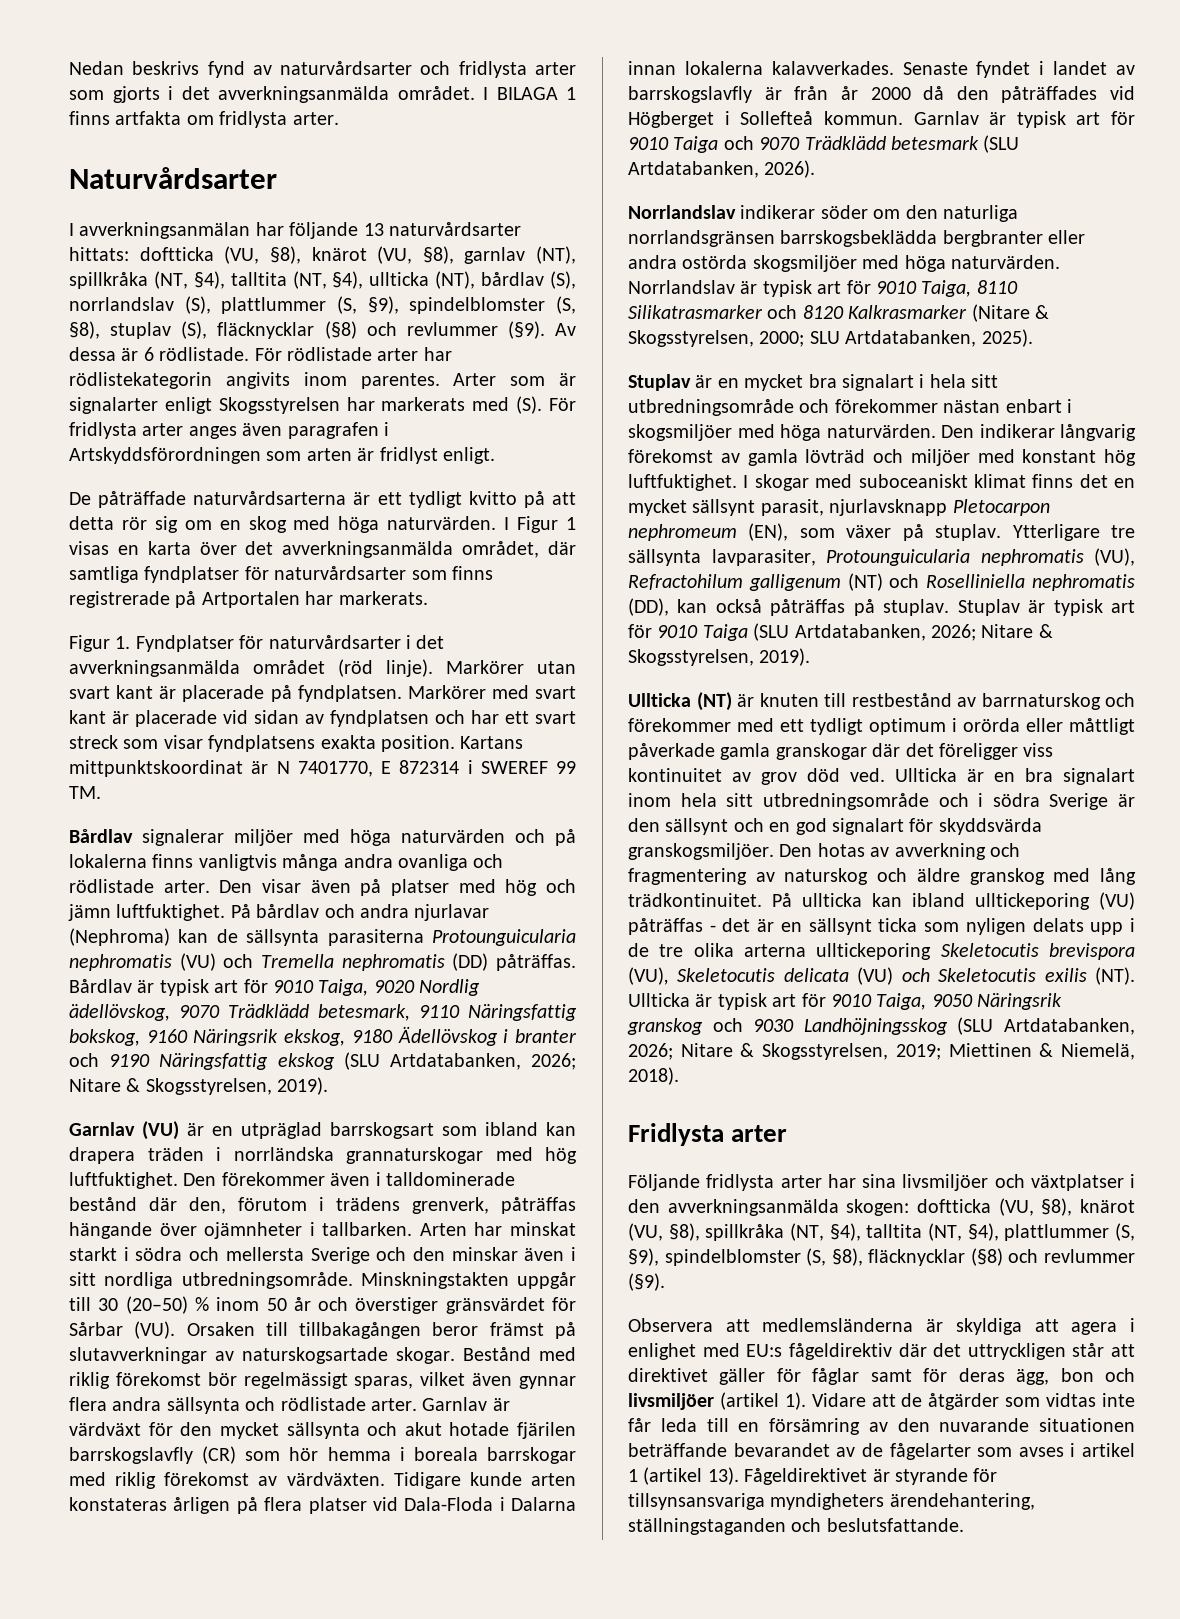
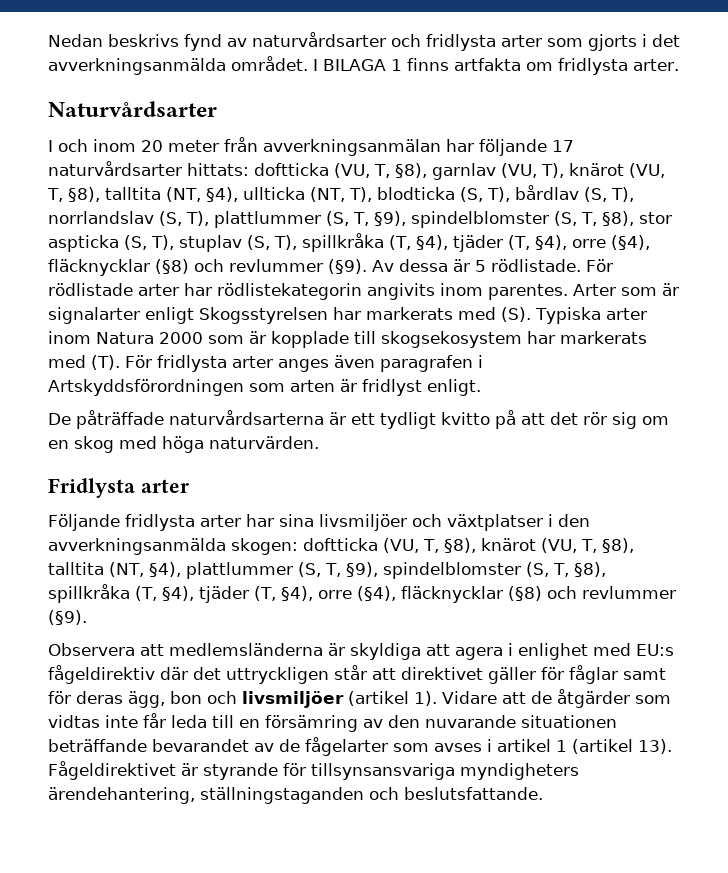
- I avverkningsanmälan har följande 13 naturvårdsarter hittats: doftticka (VU, §8), knärot (VU, §8), garnlav (NT), spillkråka (NT, §4), talltita (NT, §4), ullticka (NT), bårdlav (S), norrlandslav (S), plattlummer (S, §9), spindelblomster (S, §8), stuplav (S), fläcknycklar (§8) och revlummer (§9).
+ I och inom 20 meter från avverkningsanmälan har följande 17 naturvårdsarter hittats: doftticka (VU, T, §8), garnlav (VU, T), knärot (VU, T, §8), talltita (NT, §4), ullticka (NT, T), blodticka (S, T), bårdlav (S, T), norrlandslav (S, T), plattlummer (S, T, §9), spindelblomster (S, T, §8), stor aspticka (S, T), stuplav (S, T), spillkråka (T, §4), tjäder (T, §4), orre (§4), fläcknycklar (§8) och revlummer (§9).
- Av dessa är 6 rödlistade.
+ Av dessa är 5 rödlistade.
- Arter som är signalarter enligt Skogsstyrelsen har markerats med (S). För fridlysta arter anges även paragrafen i Artskyddsförordningen som arten är fridlyst enligt.
+ Arter som är signalarter enligt Skogsstyrelsen har markerats med (S). Typiska arter inom Natura 2000 som är kopplade till skogsekosystem har markerats med (T). För fridlysta arter anges även paragrafen i Artskyddsförordningen som arten är fridlyst enligt.
- De påträffade naturvårdsarterna är ett tydligt kvitto på att detta rör sig om en skog med höga naturvärden. I Figur 1 visas en karta över det avverkningsanmälda området, där samtliga fyndplatser för naturvårdsarter som finns registrerade på Artportalen har markerats.
- Figur 1. Fyndplatser för naturvårdsarter i det avverkningsanmälda området (röd linje). Markörer utan svart kant är placerade på fyndplatsen. Markörer med svart kant är placerade vid sidan av fyndplatsen och har ett svart streck som visar fyndplatsens exakta position. Kartans mittpunktskoordinat är N 7401770, E 872314 i SWEREF 99 TM.
- Bårdlav signalerar miljöer med höga naturvärden och på lokalerna finns vanligtvis många andra ovanliga och rödlistade arter. Den visar även på platser med hög och jämn luftfuktighet. På bårdlav och andra njurlavar (Nephroma) kan de sällsynta parasiterna Protounguicularia nephromatis (VU) och Tremella nephromatis (DD) påträffas. Bårdlav är typisk art för 9010 Taiga, 9020 Nordlig ädellövskog, 9070 Trädklädd betesmark, 9110 Näringsfattig bokskog, 9160 Näringsrik ekskog, 9180 Ädellövskog i branter och 9190 Näringsfattig ekskog (SLU Artdatabanken, 2026; Nitare & Skogsstyrelsen, 2019).
- Garnlav (VU) är en utpräglad barrskogsart som ibland kan drapera träden i norrländska grannaturskogar med hög luftfuktighet. Den förekommer även i talldominerade bestånd där den, förutom i trädens grenverk, påträffas hängande över ojämnheter i tallbarken. Arten har minskat starkt i södra och mellersta Sverige och den minskar även i sitt nordliga utbredningsområde. Minskningstakten uppgår till 30 (20–50) % inom 50 år och överstiger gränsvärdet för Sårbar (VU). Orsaken till tillbakagången beror främst på slutavverkningar av naturskogsartade skogar. Bestånd med riklig förekomst bör regelmässigt sparas, vilket även gynnar flera andra sällsynta och rödlistade arter. Garnlav är värdväxt för den mycket sällsynta och akut hotade fjärilen barrskogslavfly (CR) som hör hemma i boreala barrskogar med riklig förekomst av värdväxten. Tidigare kunde arten konstateras årligen på flera platser vid Dala-Floda i Dalarna innan lokalerna kalavverkades. Senaste fyndet i landet av barrskogslavfly är från år 2000 då den påträffades vid Högberget i Sollefteå kommun. Garnlav är typisk art för 9010 Taiga och 9070 Trädklädd betesmark (SLU Artdatabanken, 2026).
- Norrlandslav indikerar söder om den naturliga norrlandsgränsen barrskogsbeklädda bergbranter eller andra ostörda skogsmiljöer med höga naturvärden. Norrlandslav är typisk art för 9010 Taiga, 8110 Silikatrasmarker och 8120 Kalkrasmarker (Nitare & Skogsstyrelsen, 2000; SLU Artdatabanken, 2025).
- Stuplav är en mycket bra signalart i hela sitt utbredningsområde och förekommer nästan enbart i skogsmiljöer med höga naturvärden. Den indikerar långvarig förekomst av gamla lövträd och miljöer med konstant hög luftfuktighet. I skogar med suboceaniskt klimat finns det en mycket sällsynt parasit, njurlavsknapp Pletocarpon nephromeum (EN), som växer på stuplav. Ytterligare tre sällsynta lavparasiter, Protounguicularia nephromatis (VU), Refractohilum galligenum (NT) och Roselliniella nephromatis (DD), kan också påträffas på stuplav. Stuplav är typisk art för 9010 Taiga (SLU Artdatabanken, 2026; Nitare & Skogsstyrelsen, 2019).
- Ullticka (NT) är knuten till restbestånd av barrnaturskog och förekommer med ett tydligt optimum i orörda eller måttligt påverkade gamla granskogar där det föreligger viss kontinuitet av grov död ved. Ullticka är en bra signalart inom hela sitt utbredningsområde och i södra Sverige är den sällsynt och en god signalart för skyddsvärda granskogsmiljöer. Den hotas av avverkning och fragmentering av naturskog och äldre granskog med lång trädkontinuitet. På ullticka kan ibland ulltickeporing (VU) påträffas - det är en sällsynt ticka som nyligen delats upp i de tre olika arterna ulltickeporing Skeletocutis brevispora (VU), Skeletocutis delicata (VU) och Skeletocutis exilis (NT). Ullticka är typisk art för 9010 Taiga, 9050 Näringsrik granskog och 9030 Landhöjningsskog (SLU Artdatabanken, 2026; Nitare & Skogsstyrelsen, 2019; Miettinen & Niemelä, 2018).
+ De påträffade naturvårdsarterna är ett tydligt kvitto på att det rör sig om en skog med höga naturvärden.
- Följande fridlysta arter har sina livsmiljöer och växtplatser i den avverkningsanmälda skogen: doftticka (VU, §8), knärot (VU, §8), spillkråka (NT, §4), talltita (NT, §4), plattlummer (S, §9), spindelblomster (S, §8), fläcknycklar (§8) och revlummer (§9).
+ Följande fridlysta arter har sina livsmiljöer och växtplatser i den avverkningsanmälda skogen: doftticka (VU, T, §8), knärot (VU, T, §8), talltita (NT, §4), plattlummer (S, T, §9), spindelblomster (S, T, §8), spillkråka (T, §4), tjäder (T, §4), orre (§4), fläcknycklar (§8) och revlummer (§9).

